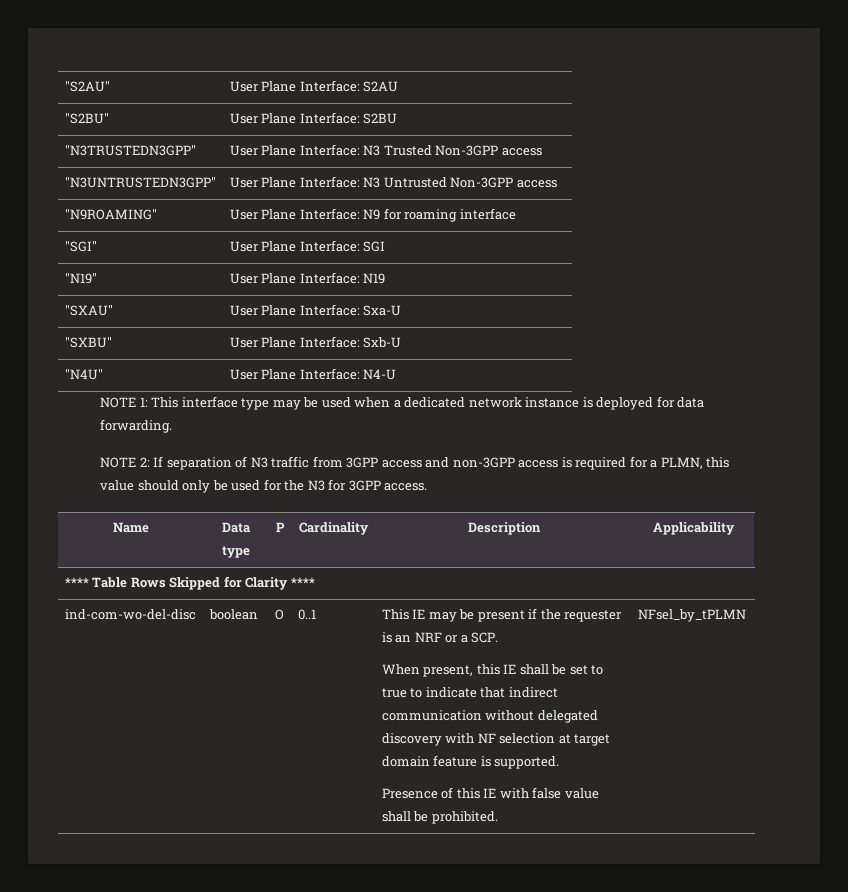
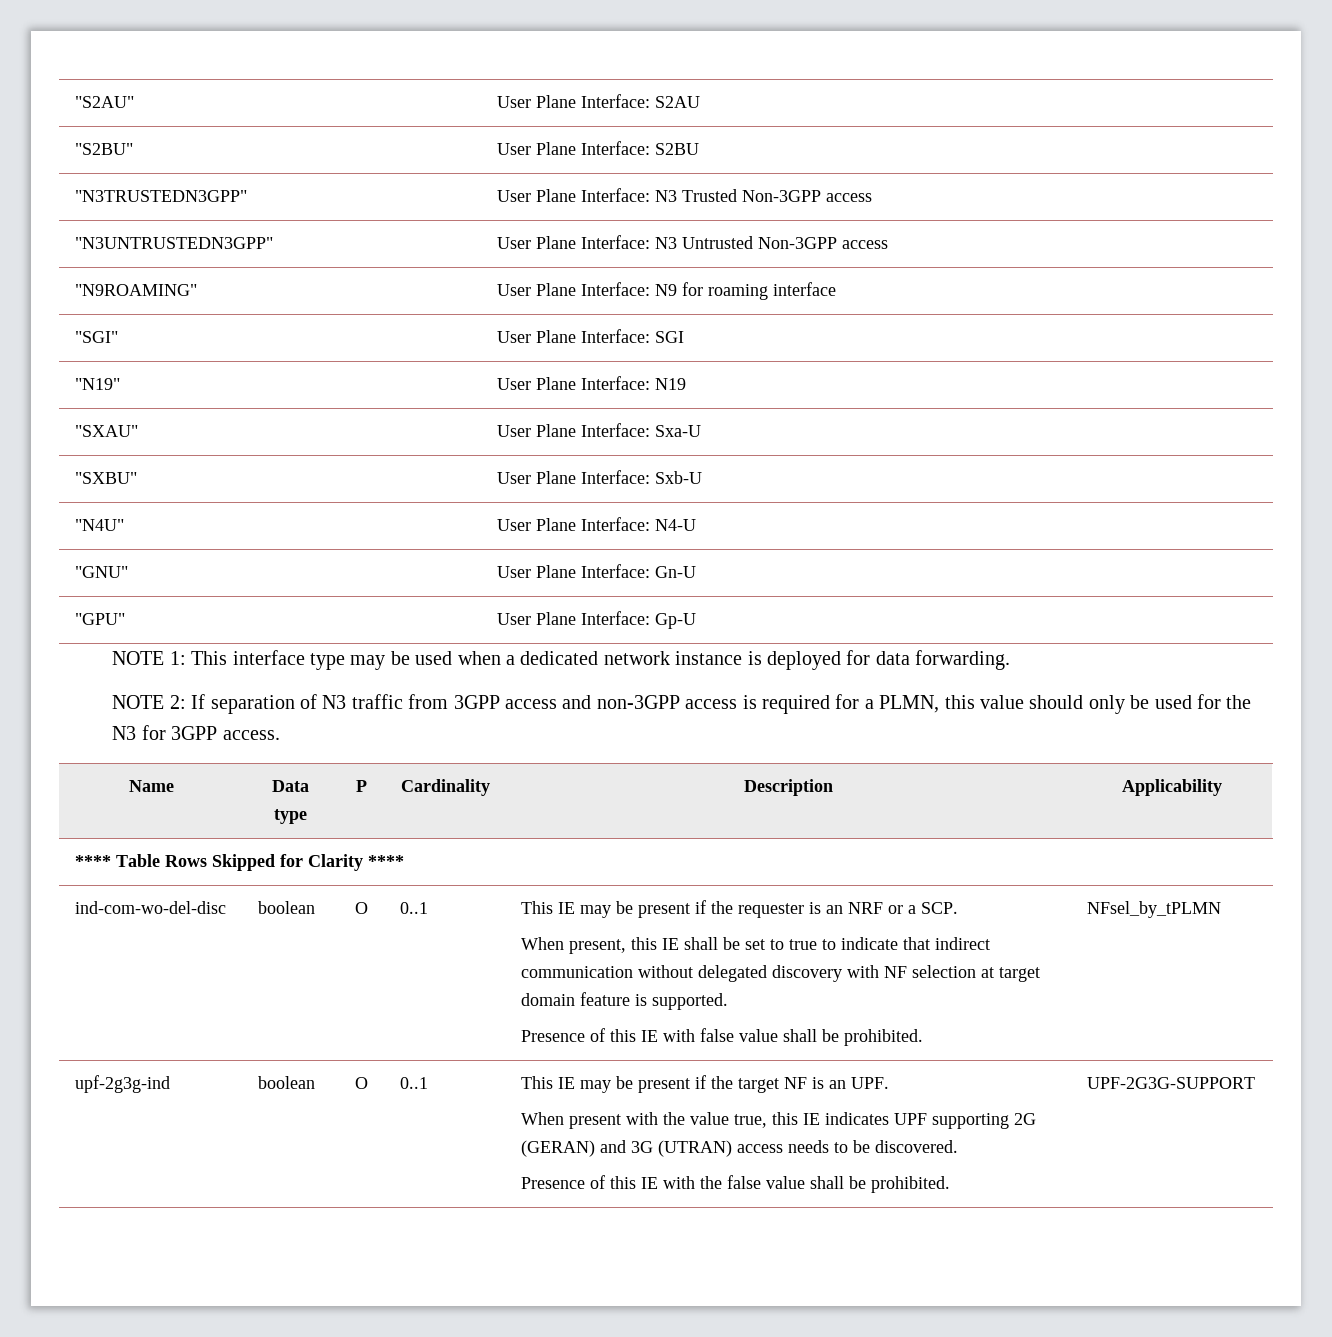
+ "GNU" | User Plane Interface: Gn-U
+ "GPU" | User Plane Interface: Gp-U
+ upf-2g3g-ind | boolean | O | 0..1 | This IE may be present if the target NF is an UPF.
+ When present with the value true, this IE indicates UPF supporting 2G (GERAN) and 3G (UTRAN) access needs to be discovered.
+ Presence of this IE with the false value shall be prohibited. | UPF-2G3G-SUPPORT

